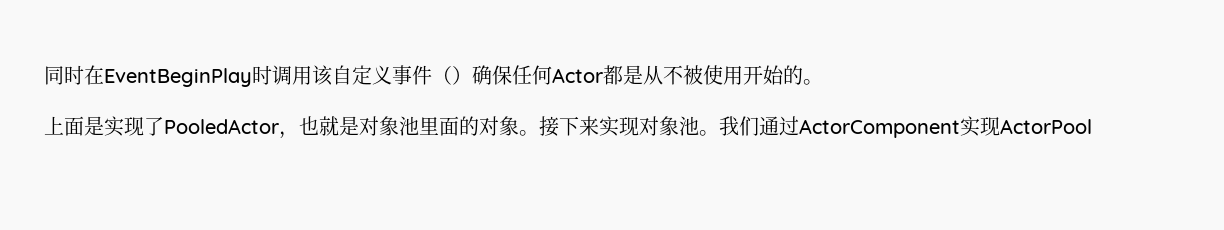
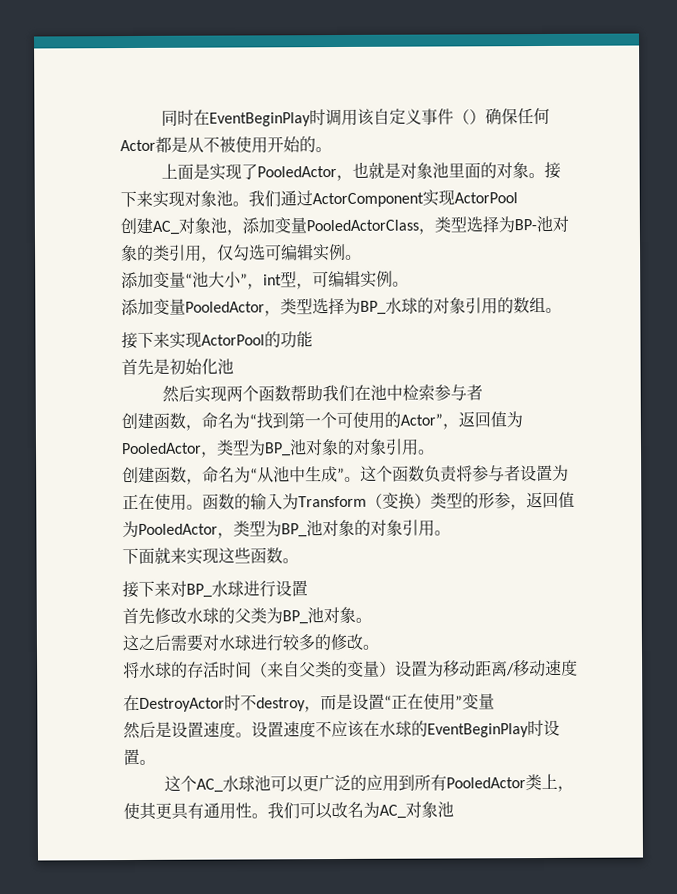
+ 创建AC_对象池，添加变量PooledActorClass，类型选择为BP-池对象的类引用，仅勾选可编辑实例。
+ 添加变量“池大小”，int型，可编辑实例。
+ 添加变量PooledActor，类型选择为BP_水球的对象引用的数组。
+ 接下来实现ActorPool的功能
+ 首先是初始化池
+ 然后实现两个函数帮助我们在池中检索参与者
+ 创建函数，命名为“找到第一个可使用的Actor”，返回值为PooledActor，类型为BP_池对象的对象引用。
+ 创建函数，命名为“从池中生成”。这个函数负责将参与者设置为正在使用。函数的输入为Transform（变换）类型的形参，返回值为PooledActor，类型为BP_池对象的对象引用。
+ 下面就来实现这些函数。
+ 接下来对BP_水球进行设置
+ 首先修改水球的父类为BP_池对象。
+ 这之后需要对水球进行较多的修改。
+ 将水球的存活时间（来自父类的变量）设置为移动距离/移动速度
+ 在DestroyActor时不destroy，而是设置“正在使用”变量
+ 然后是设置速度。设置速度不应该在水球的EventBeginPlay时设置。
+ 这个AC_水球池可以更广泛的应用到所有PooledActor类上，使其更具有通用性。我们可以改名为AC_对象池

